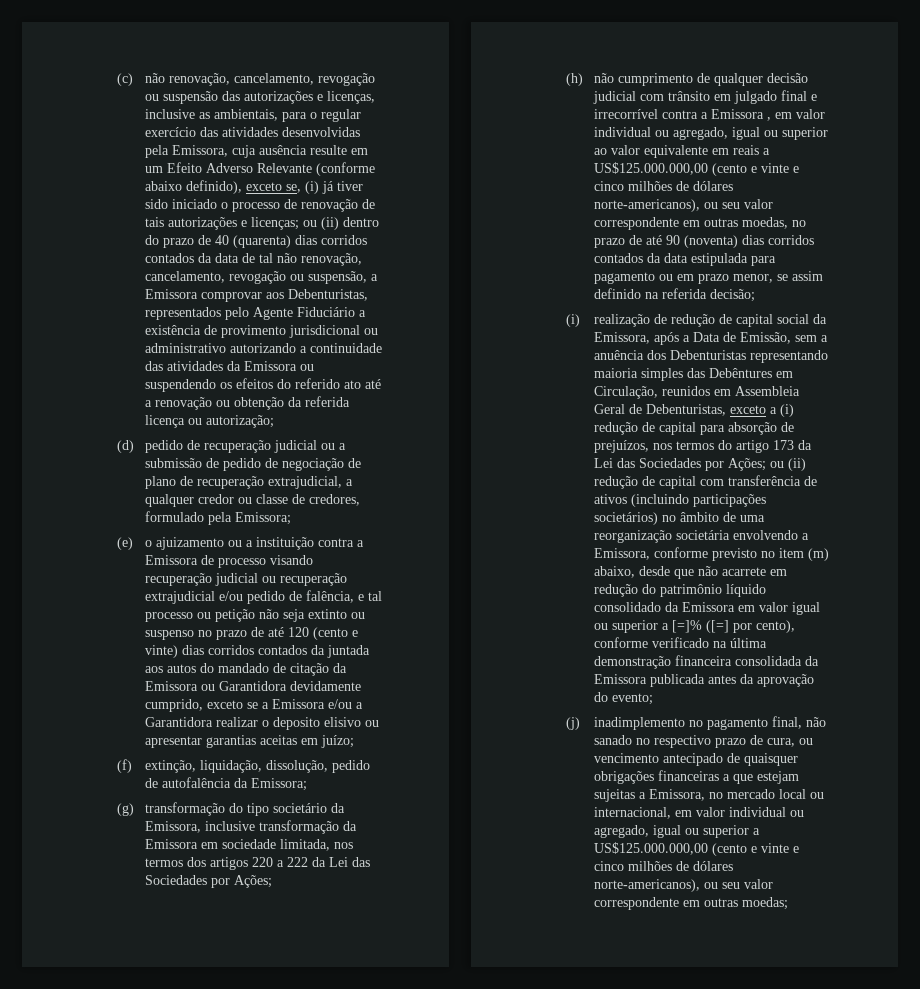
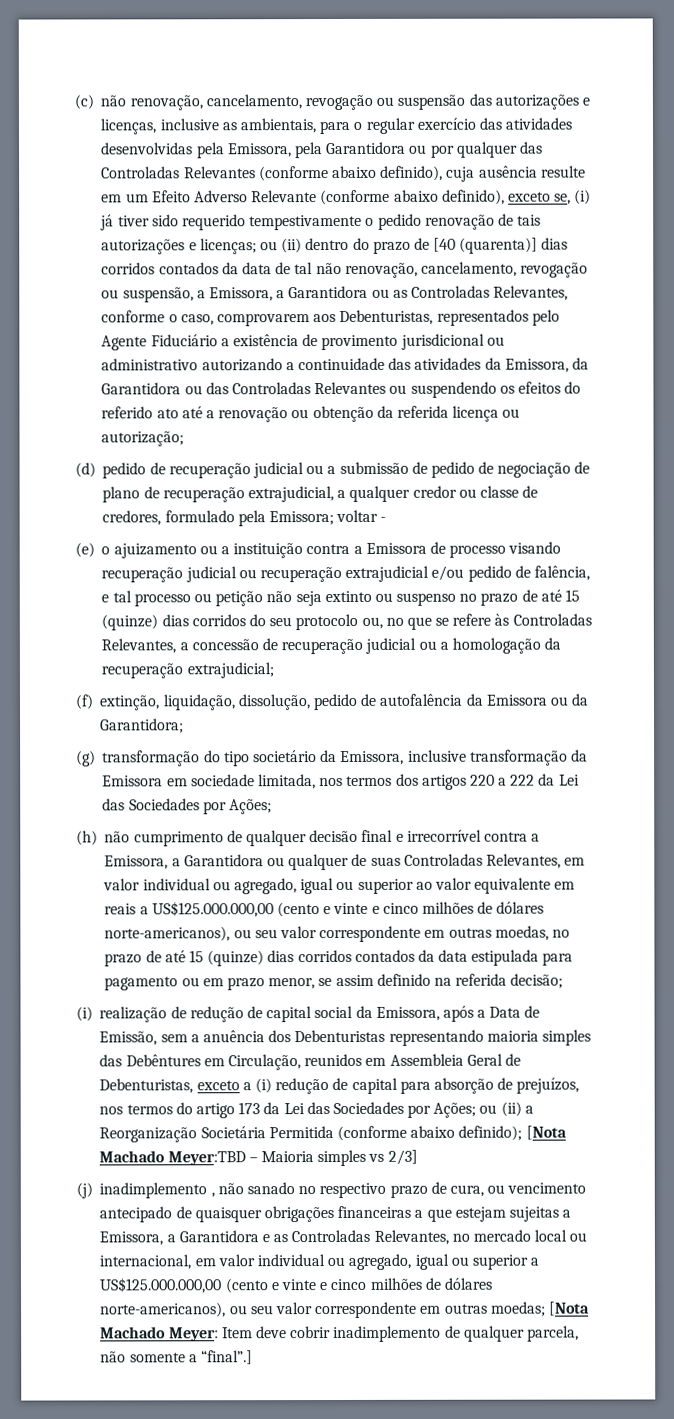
- (c) não renovação, cancelamento, revogação ou suspensão das autorizações e licenças, inclusive as ambientais, para o regular exercício das atividades desenvolvidas pela Emissora, cuja ausência resulte em um Efeito Adverso Relevante (conforme abaixo definido), exceto se, (i) já tiver sido iniciado o processo de renovação de tais autorizações e licenças;
+ (c) não renovação, cancelamento, revogação ou suspensão das autorizações e licenças, inclusive as ambientais, para o regular exercício das atividades desenvolvidas pela Emissora, pela Garantidora ou por qualquer das Controladas Relevantes (conforme abaixo definido), cuja ausência resulte em um Efeito Adverso Relevante (conforme abaixo definido), exceto se, (i) já tiver sido requerido tempestivamente o pedido renovação de tais autorizações e licenças;
- ou (ii) dentro do prazo de 40 (quarenta) dias corridos contados da data de tal não renovação, cancelamento, revogação ou suspensão, a Emissora comprovar aos Debenturistas, representados pelo Agente Fiduciário a existência de provimento jurisdicional ou administrativo autorizando a continuidade das atividades da Emissora ou suspendendo os efeitos do referido ato até a renovação ou obtenção da referida licença ou autorização;
+ ou (ii) dentro do prazo de [40 (quarenta)] dias corridos contados da data de tal não renovação, cancelamento, revogação ou suspensão, a Emissora, a Garantidora ou as Controladas Relevantes, conforme o caso, comprovarem aos Debenturistas, representados pelo Agente Fiduciário a existência de provimento jurisdicional ou administrativo autorizando a continuidade das atividades da Emissora, da Garantidora ou das Controladas Relevantes ou suspendendo os efeitos do referido ato até a renovação ou obtenção da referida licença ou autorização;
- (d) pedido de recuperação judicial ou a submissão de pedido de negociação de plano de recuperação extrajudicial, a qualquer credor ou classe de credores, formulado pela Emissora;
+ (d) pedido de recuperação judicial ou a submissão de pedido de negociação de plano de recuperação extrajudicial, a qualquer credor ou classe de credores, formulado pela Emissora; voltar -
- (e) o ajuizamento ou a instituição contra a Emissora de processo visando recuperação judicial ou recuperação extrajudicial e/ou pedido de falência, e tal processo ou petição não seja extinto ou suspenso no prazo de até 120 (cento e vinte) dias corridos contados da juntada aos autos do mandado de citação da Emissora ou Garantidora devidamente cumprido, exceto se a Emissora e/ou a Garantidora realizar o deposito elisivo ou apresentar garantias aceitas em juízo;
+ (e) o ajuizamento ou a instituição contra a Emissora de processo visando recuperação judicial ou recuperação extrajudicial e/ou pedido de falência, e tal processo ou petição não seja extinto ou suspenso no prazo de até 15 (quinze) dias corridos do seu protocolo ou, no que se refere às Controladas Relevantes, a concessão de recuperação judicial ou a homologação da recuperação extrajudicial;
- (f) extinção, liquidação, dissolução, pedido de autofalência da Emissora;
+ (f) extinção, liquidação, dissolução, pedido de autofalência da Emissora ou da Garantidora;
- (h) não cumprimento de qualquer decisão judicial com trânsito em julgado final e irrecorrível contra a Emissora , em valor individual ou agregado, igual ou superior ao valor equivalente em reais a US$125.000.000,00 (cento e vinte e cinco milhões de dólares norte-americanos), ou seu valor correspondente em outras moedas, no prazo de até 90 (noventa) dias corridos contados da data estipulada para pagamento ou em prazo menor, se assim definido na referida decisão;
+ (h) não cumprimento de qualquer decisão final e irrecorrível contra a Emissora, a Garantidora ou qualquer de suas Controladas Relevantes, em valor individual ou agregado, igual ou superior ao valor equivalente em reais a US$125.000.000,00 (cento e vinte e cinco milhões de dólares norte-americanos), ou seu valor correspondente em outras moedas, no prazo de até 15 (quinze) dias corridos contados da data estipulada para pagamento ou em prazo menor, se assim definido na referida decisão;
- (i) realização de redução de capital social da Emissora, após a Data de Emissão, sem a anuência dos Debenturistas representando maioria simples das Debêntures em Circulação, reunidos em Assembleia Geral de Debenturistas, exceto a (i) redução de capital para absorção de prejuízos, nos termos do artigo 173 da Lei das Sociedades por Ações; ou (ii) redução de capital com transferência de ativos (incluindo participações societários) no âmbito de uma reorganização societária envolvendo a Emissora, conforme previsto no item (m) abaixo, desde que não acarrete em redução do patrimônio líquido consolidado da Emissora em valor igual ou superior a [=]% ([=] por cento), conforme verificado na última demonstração financeira consolidada da Emissora publicada antes da aprovação do evento;
+ (i) realização de redução de capital social da Emissora, após a Data de Emissão, sem a anuência dos Debenturistas representando maioria simples das Debêntures em Circulação, reunidos em Assembleia Geral de Debenturistas, exceto a (i) redução de capital para absorção de prejuízos, nos termos do artigo 173 da Lei das Sociedades por Ações; ou (ii) a Reorganização Societária Permitida (conforme abaixo definido); [Nota Machado Meyer:TBD – Maioria simples vs 2/3]
- (j) inadimplemento no pagamento final, não sanado no respectivo prazo de cura, ou vencimento antecipado de quaisquer obrigações financeiras a que estejam sujeitas a Emissora, no mercado local ou internacional, em valor individual ou agregado, igual ou superior a US$125.000.000,00 (cento e vinte e cinco milhões de dólares norte-americanos), ou seu valor correspondente em outras moedas;
+ (j) inadimplemento , não sanado no respectivo prazo de cura, ou vencimento antecipado de quaisquer obrigações financeiras a que estejam sujeitas a Emissora, a Garantidora e as Controladas Relevantes, no mercado local ou internacional, em valor individual ou agregado, igual ou superior a US$125.000.000,00 (cento e vinte e cinco milhões de dólares norte-americanos), ou seu valor correspondente em outras moedas; [Nota Machado Meyer: Item deve cobrir inadimplemento de qualquer parcela, não somente a “final”.]

